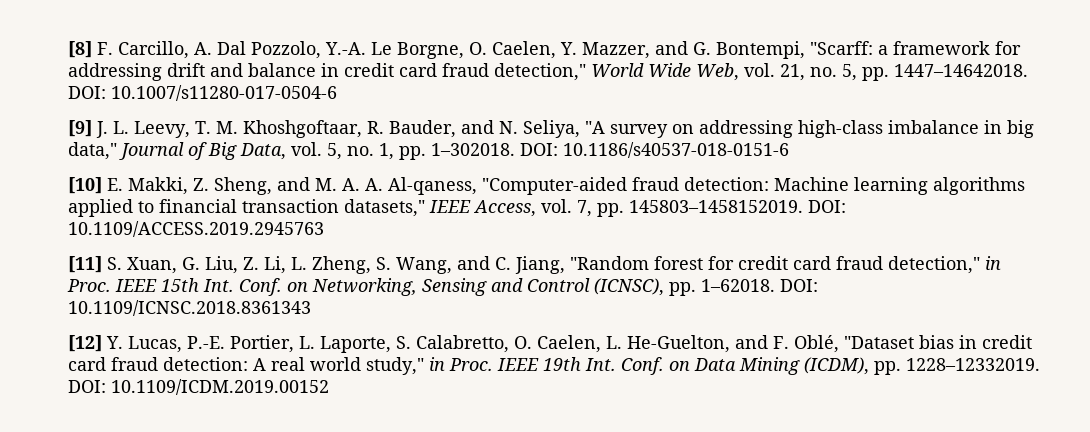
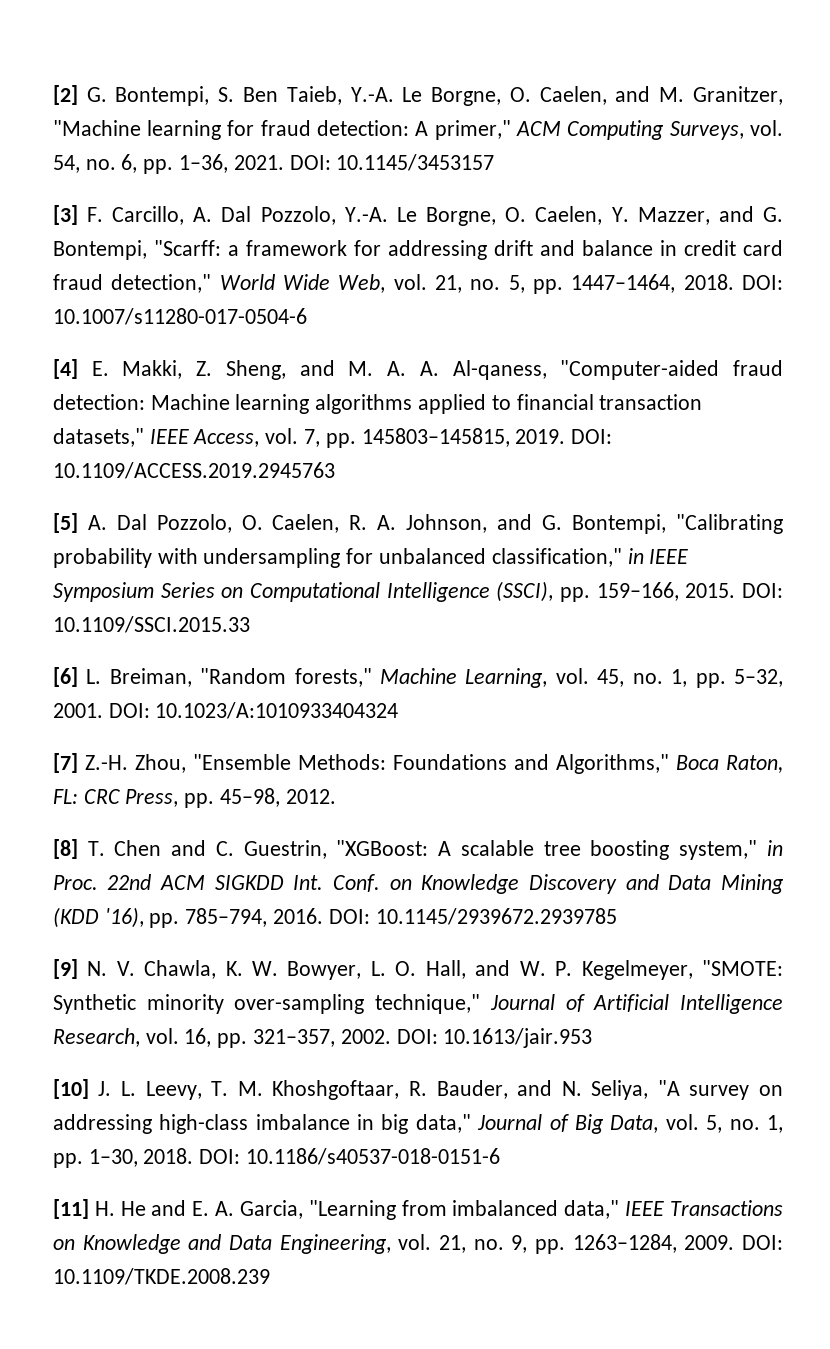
- [8] F. Carcillo, A. Dal Pozzolo, Y.-A. Le Borgne, O. Caelen, Y. Mazzer, and G. Bontempi, "Scarff: a framework for addressing drift and balance in credit card fraud detection," World Wide Web, vol. 21, no. 5, pp. 1447–14642018.
+ [2] G. Bontempi, S. Ben Taieb, Y.-A. Le Borgne, O. Caelen, and M. Granitzer, "Machine learning for fraud detection: A primer," ACM Computing Surveys, vol. 54, no. 6, pp. 1–36, 2021. DOI: 10.1145/3453157
+ [3] F. Carcillo, A. Dal Pozzolo, Y.-A. Le Borgne, O. Caelen, Y. Mazzer, and G. Bontempi, "Scarff: a framework for addressing drift and balance in credit card fraud detection," World Wide Web, vol. 21, no. 5, pp. 1447–1464, 2018.
- [9] J. L. Leevy, T. M. Khoshgoftaar, R. Bauder, and N. Seliya, "A survey on addressing high-class imbalance in big data," Journal of Big Data, vol. 5, no. 1, pp. 1–302018.
+ [4] E. Makki, Z. Sheng, and M. A. A. Al-qaness, "Computer-aided fraud detection: Machine learning algorithms applied to financial transaction datasets," IEEE Access, vol. 7, pp. 145803–145815, 2019. DOI: 10.1109/ACCESS.2019.2945763
+ [5] A. Dal Pozzolo, O. Caelen, R. A. Johnson, and G. Bontempi, "Calibrating probability with undersampling for unbalanced classification," in IEEE Symposium Series on Computational Intelligence (SSCI), pp. 159–166, 2015. DOI: 10.1109/SSCI.2015.33
+ [6] L. Breiman, "Random forests," Machine Learning, vol. 45, no. 1, pp. 5–32, 2001. DOI: 10.1023/A:1010933404324
+ [7] Z.-H. Zhou, "Ensemble Methods: Foundations and Algorithms," Boca Raton, FL: CRC Press, pp. 45–98, 2012.
+ [8] T. Chen and C. Guestrin, "XGBoost: A scalable tree boosting system," in Proc. 22nd ACM SIGKDD Int. Conf. on Knowledge Discovery and Data Mining (KDD '16), pp. 785–794, 2016. DOI: 10.1145/2939672.2939785
+ [9] N. V. Chawla, K. W. Bowyer, L. O. Hall, and W. P. Kegelmeyer, "SMOTE: Synthetic minority over-sampling technique," Journal of Artificial Intelligence Research, vol. 16, pp. 321–357, 2002. DOI: 10.1613/jair.953
+ [10] J. L. Leevy, T. M. Khoshgoftaar, R. Bauder, and N. Seliya, "A survey on addressing high-class imbalance in big data," Journal of Big Data, vol. 5, no. 1, pp. 1–30, 2018.
- [10] E. Makki, Z. Sheng, and M. A. A. Al-qaness, "Computer-aided fraud detection: Machine learning algorithms applied to financial transaction datasets," IEEE Access, vol. 7, pp. 145803–1458152019. DOI: 10.1109/ACCESS.2019.2945763
- [11] S. Xuan, G. Liu, Z. Li, L. Zheng, S. Wang, and C. Jiang, "Random forest for credit card fraud detection," in Proc. IEEE 15th Int. Conf. on Networking, Sensing and Control (ICNSC), pp. 1–62018. DOI: 10.1109/ICNSC.2018.8361343
- [12] Y. Lucas, P.-E. Portier, L. Laporte, S. Calabretto, O. Caelen, L. He-Guelton, and F. Oblé, "Dataset bias in credit card fraud detection: A real world study," in Proc. IEEE 19th Int. Conf. on Data Mining (ICDM), pp. 1228–12332019. DOI: 10.1109/ICDM.2019.00152
+ [11] H. He and E. A. Garcia, "Learning from imbalanced data," IEEE Transactions on Knowledge and Data Engineering, vol. 21, no. 9, pp. 1263–1284, 2009. DOI: 10.1109/TKDE.2008.239

